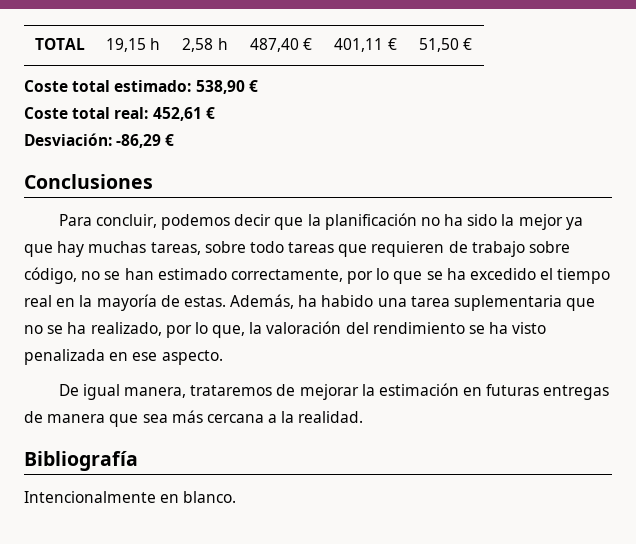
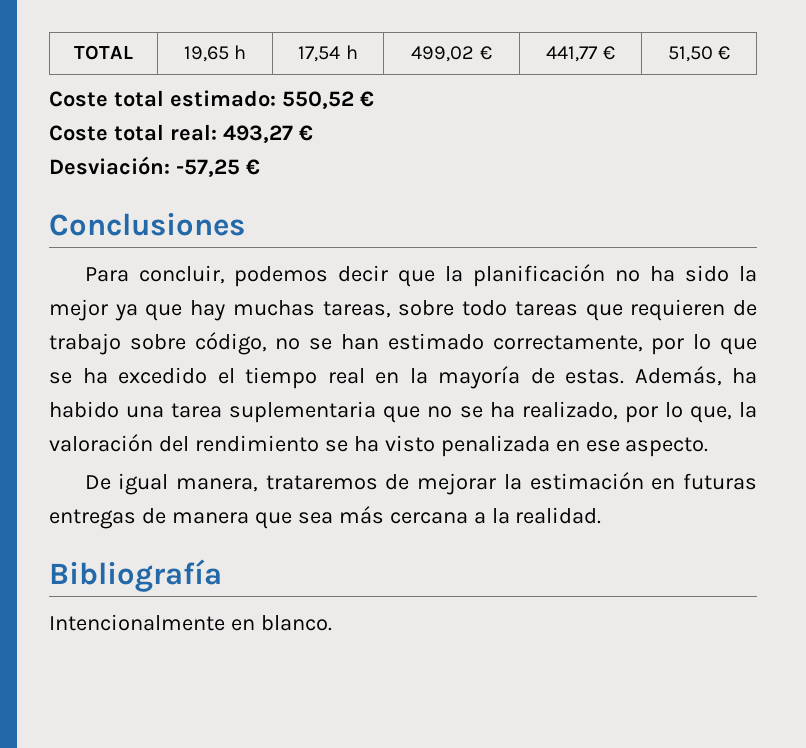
- TOTAL | 19,15 h | 2,58 h | 487,40 € | 401,11 € | 51,50 €
+ TOTAL | 19,65 h | 17,54 h | 499,02 € | 441,77 € | 51,50 €
- Coste total estimado: 538,90 €
+ Coste total estimado: 550,52 €
- Coste total real: 452,61 €
+ Coste total real: 493,27 €
- Desviación: -86,29 €
+ Desviación: -57,25 €

